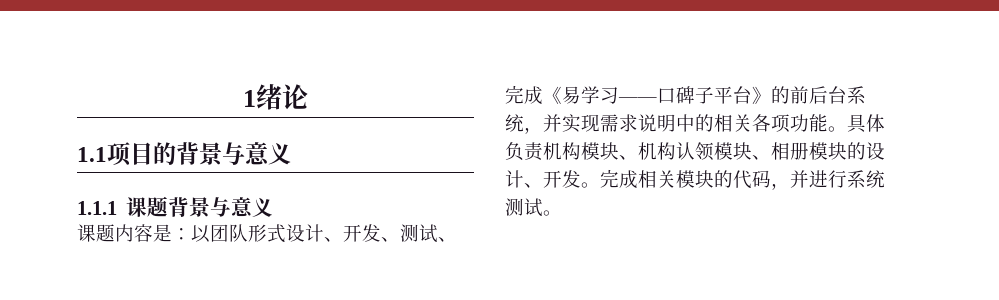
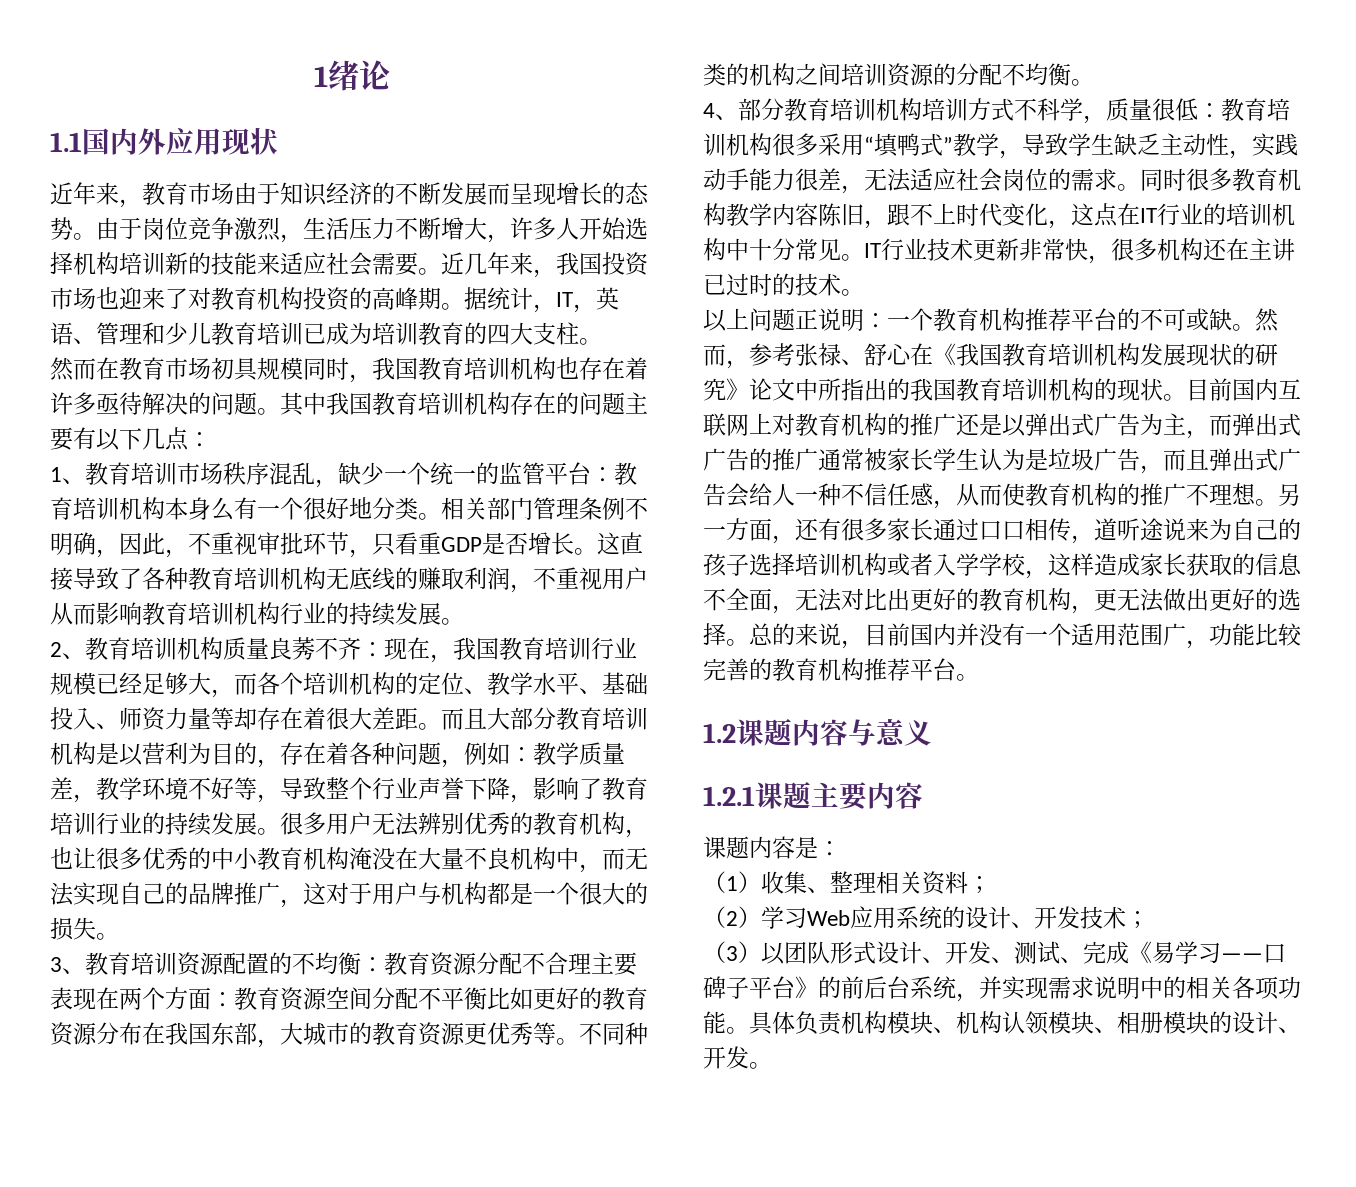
- 1.1项目的背景与意义
- 1.1.1课题背景与意义
- 课题内容是：以团队形式设计、开发、测试、完成《易学习——口碑子平台》的前后台系统，并实现需求说明中的相关各项功能。
+ 1.1国内外应用现状
+ 近年来，教育市场由于知识经济的不断发展而呈现增长的态势。由于岗位竞争激烈，生活压力不断增大，许多人开始选择机构培训新的技能来适应社会需要。近几年来，我国投资市场也迎来了对教育机构投资的高峰期。据统计，IT，英语、管理和少儿教育培训已成为培训教育的四大支柱。
+ 然而在教育市场初具规模同时，我国教育培训机构也存在着许多亟待解决的问题。其中我国教育培训机构存在的问题主要有以下几点：
+ 1、教育培训市场秩序混乱，缺少一个统一的监管平台：教育培训机构本身么有一个很好地分类。相关部门管理条例不明确，因此，不重视审批环节，只看重GDP是否增长。这直接导致了各种教育培训机构无底线的赚取利润，不重视用户从而影响教育培训机构行业的持续发展。
+ 2、教育培训机构质量良莠不齐：现在，我国教育培训行业规模已经足够大，而各个培训机构的定位、教学水平、基础投入、师资力量等却存在着很大差距。而且大部分教育培训机构是以营利为目的，存在着各种问题，例如：教学质量差，教学环境不好等，导致整个行业声誉下降，影响了教育培训行业的持续发展。很多用户无法辨别优秀的教育机构，也让很多优秀的中小教育机构淹没在大量不良机构中，而无法实现自己的品牌推广，这对于用户与机构都是一个很大的损失。
+ 3、教育培训资源配置的不均衡：教育资源分配不合理主要表现在两个方面：教育资源空间分配不平衡比如更好的教育资源分布在我国东部，大城市的教育资源更优秀等。不同种类的机构之间培训资源的分配不均衡。
+ 4、部分教育培训机构培训方式不科学，质量很低：教育培训机构很多采用“填鸭式”教学，导致学生缺乏主动性，实践动手能力很差，无法适应社会岗位的需求。同时很多教育机构教学内容陈旧，跟不上时代变化，这点在IT行业的培训机构中十分常见。IT行业技术更新非常快，很多机构还在主讲已过时的技术。
+ 以上问题正说明：一个教育机构推荐平台的不可或缺。然而，参考张禄、舒心在《我国教育培训机构发展现状的研究》论文中所指出的我国教育培训机构的现状。目前国内互联网上对教育机构的推广还是以弹出式广告为主，而弹出式广告的推广通常被家长学生认为是垃圾广告，而且弹出式广告会给人一种不信任感，从而使教育机构的推广不理想。另一方面，还有很多家长通过口口相传，道听途说来为自己的孩子选择培训机构或者入学学校，这样造成家长获取的信息不全面，无法对比出更好的教育机构，更无法做出更好的选择。总的来说，目前国内并没有一个适用范围广，功能比较完善的教育机构推荐平台。
+ 1.2课题内容与意义
+ 1.2.1课题主要内容
+ 课题内容是：
+ （1）收集、整理相关资料；
+ （2）学习Web应用系统的设计、开发技术；
+ （3）以团队形式设计、开发、测试、完成《易学习——口碑子平台》的前后台系统，并实现需求说明中的相关各项功能。
- 完成相关模块的代码，并进行系统测试。

